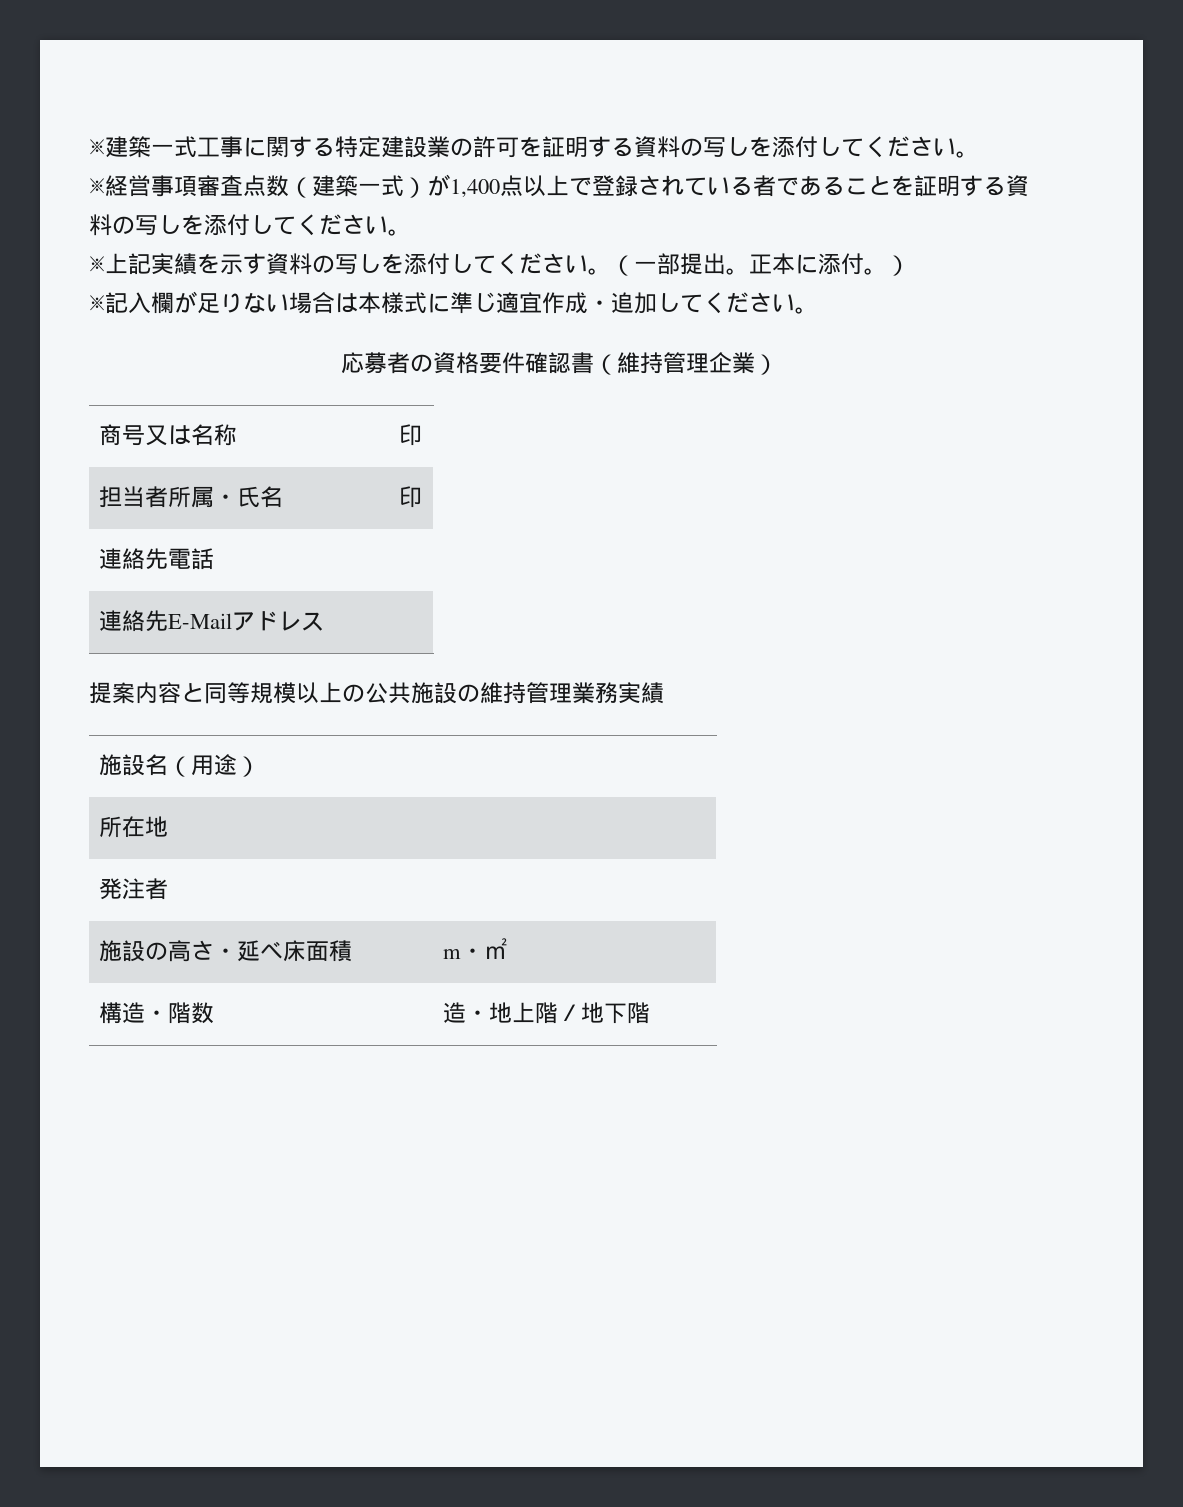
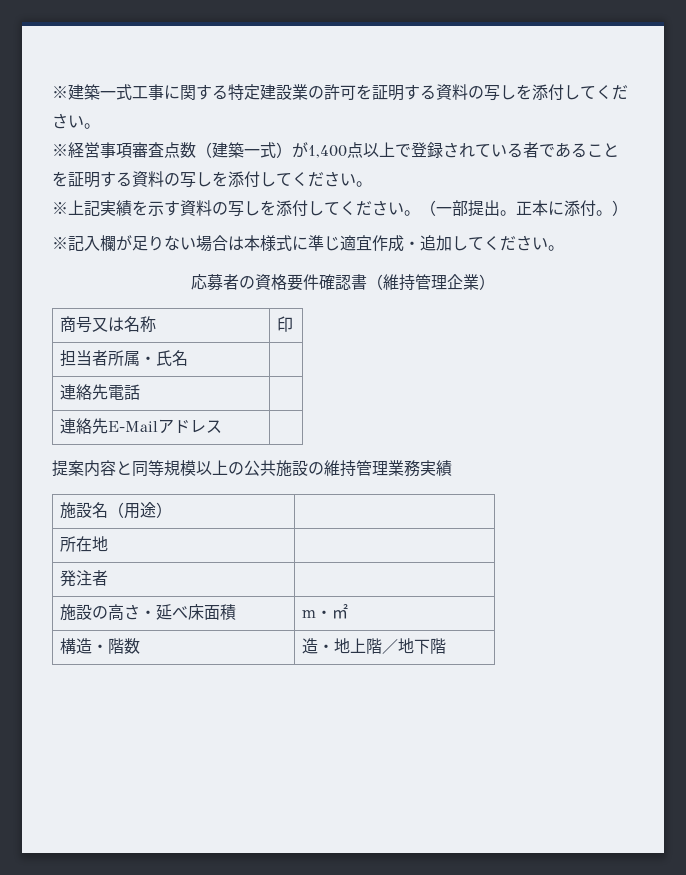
- 担当者所属・氏名 | 印
+ 担当者所属・氏名 |

